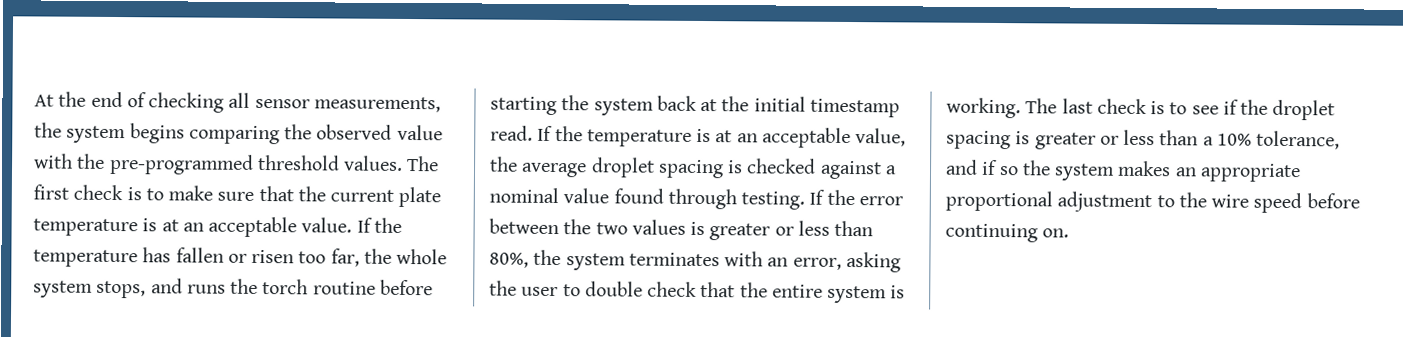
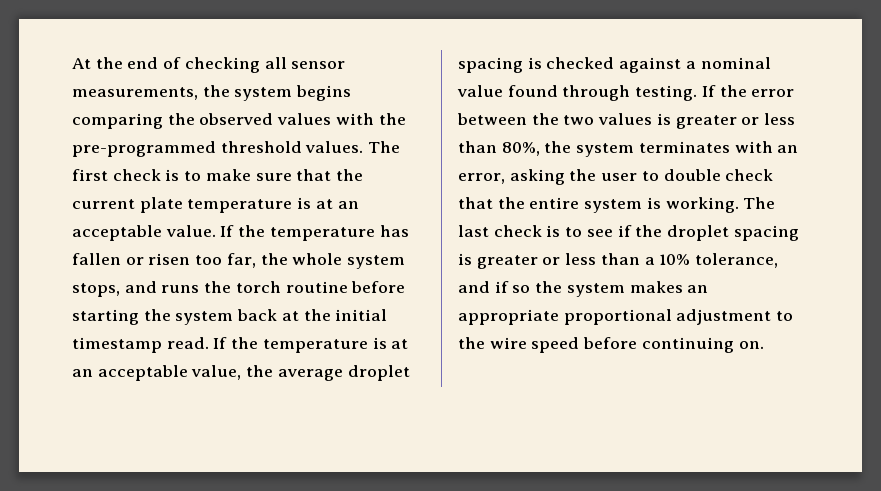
- At the end of checking all sensor measurements, the system begins comparing the observed value with the pre-programmed threshold values.
+ At the end of checking all sensor measurements, the system begins comparing the observed values with the pre-programmed threshold values.

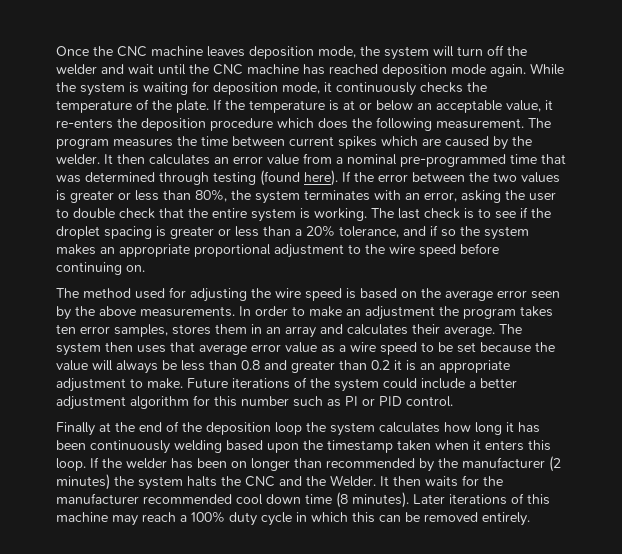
- At the end of checking all sensor measurements, the system begins comparing the observed values with the pre-programmed threshold values. The first check is to make sure that the current plate temperature is at an acceptable value. If the temperature has fallen or risen too far, the whole system stops, and runs the torch routine before starting the system back at the initial timestamp read.
+ Once the CNC machine leaves deposition mode, the system will turn off the welder and wait until the CNC machine has reached deposition mode again. While the system is waiting for deposition mode, it continuously checks the temperature of the plate.
- If the temperature is at an acceptable value, the average droplet spacing is checked against a nominal value found through testing.
+ If the temperature is at or below an acceptable value, it re-enters the deposition procedure which does the following measurement. The program measures the time between current spikes which are caused by the welder. It then calculates an error value from a nominal pre-programmed time that was determined through testing (found here).
- The last check is to see if the droplet spacing is greater or less than a 10% tolerance, and if so the system makes an appropriate proportional adjustment to the wire speed before continuing on.
+ The last check is to see if the droplet spacing is greater or less than a 20% tolerance, and if so the system makes an appropriate proportional adjustment to the wire speed before continuing on.
+ The method used for adjusting the wire speed is based on the average error seen by the above measurements. In order to make an adjustment the program takes ten error samples, stores them in an array and calculates their average. The system then uses that average error value as a wire speed to be set because the value will always be less than 0.8 and greater than 0.2 it is an appropriate adjustment to make. Future iterations of the system could include a better adjustment algorithm for this number such as PI or PID control.
+ Finally at the end of the deposition loop the system calculates how long it has been continuously welding based upon the timestamp taken when it enters this loop. If the welder has been on longer than recommended by the manufacturer (2 minutes) the system halts the CNC and the Welder. It then waits for the manufacturer recommended cool down time (8 minutes). Later iterations of this machine may reach a 100% duty cycle in which this can be removed entirely.

